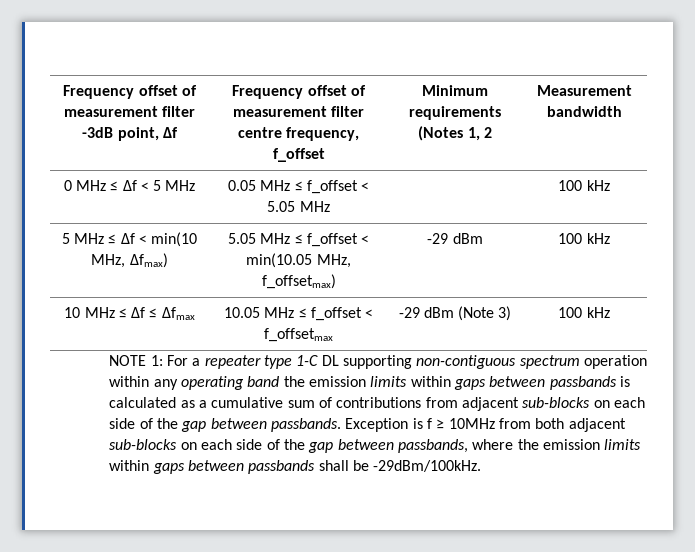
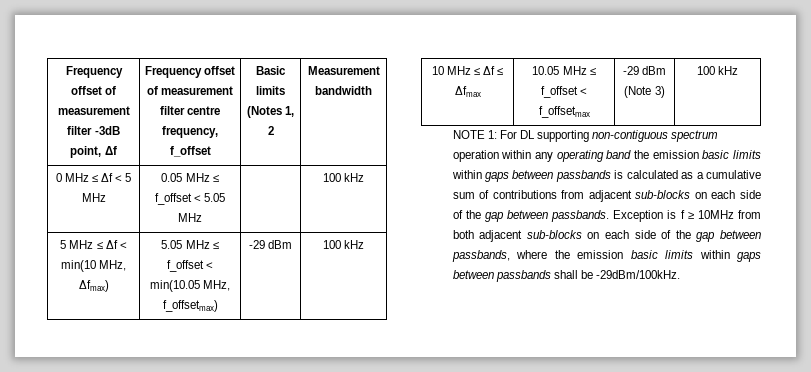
- Frequency offset of measurement filter -3dB point, Δf | Frequency offset of measurement filter centre frequency, f_offset | Minimum requirements (Notes 1, 2 | Measurement bandwidth
+ Frequency offset of measurement filter -3dB point, Δf | Frequency offset of measurement filter centre frequency, f_offset | Basic limits (Notes 1, 2 | Measurement bandwidth
- NOTE 1: For a repeater type 1-C DL supporting non-contiguous spectrum operation within any operating band the emission limits within gaps between passbands is calculated as a cumulative sum of contributions from adjacent sub-blocks on each side of the gap between passbands.
+ NOTE 1: For DL supporting non-contiguous spectrum operation within any operating band the emission basic limits within gaps between passbands is calculated as a cumulative sum of contributions from adjacent sub-blocks on each side of the gap between passbands.
- Exception is f ≥ 10MHz from both adjacent sub-blocks on each side of the gap between passbands, where the emission limits within gaps between passbands shall be -29dBm/100kHz.
+ Exception is f ≥ 10MHz from both adjacent sub-blocks on each side of the gap between passbands, where the emission basic limits within gaps between passbands shall be -29dBm/100kHz.

